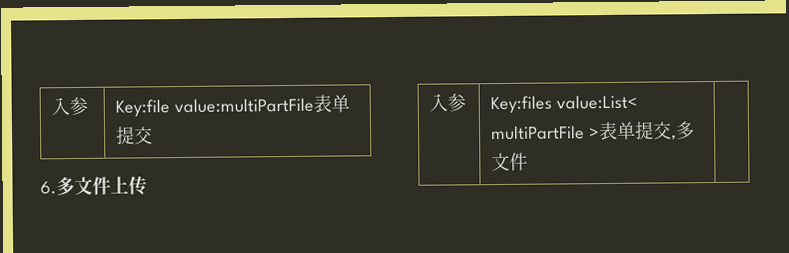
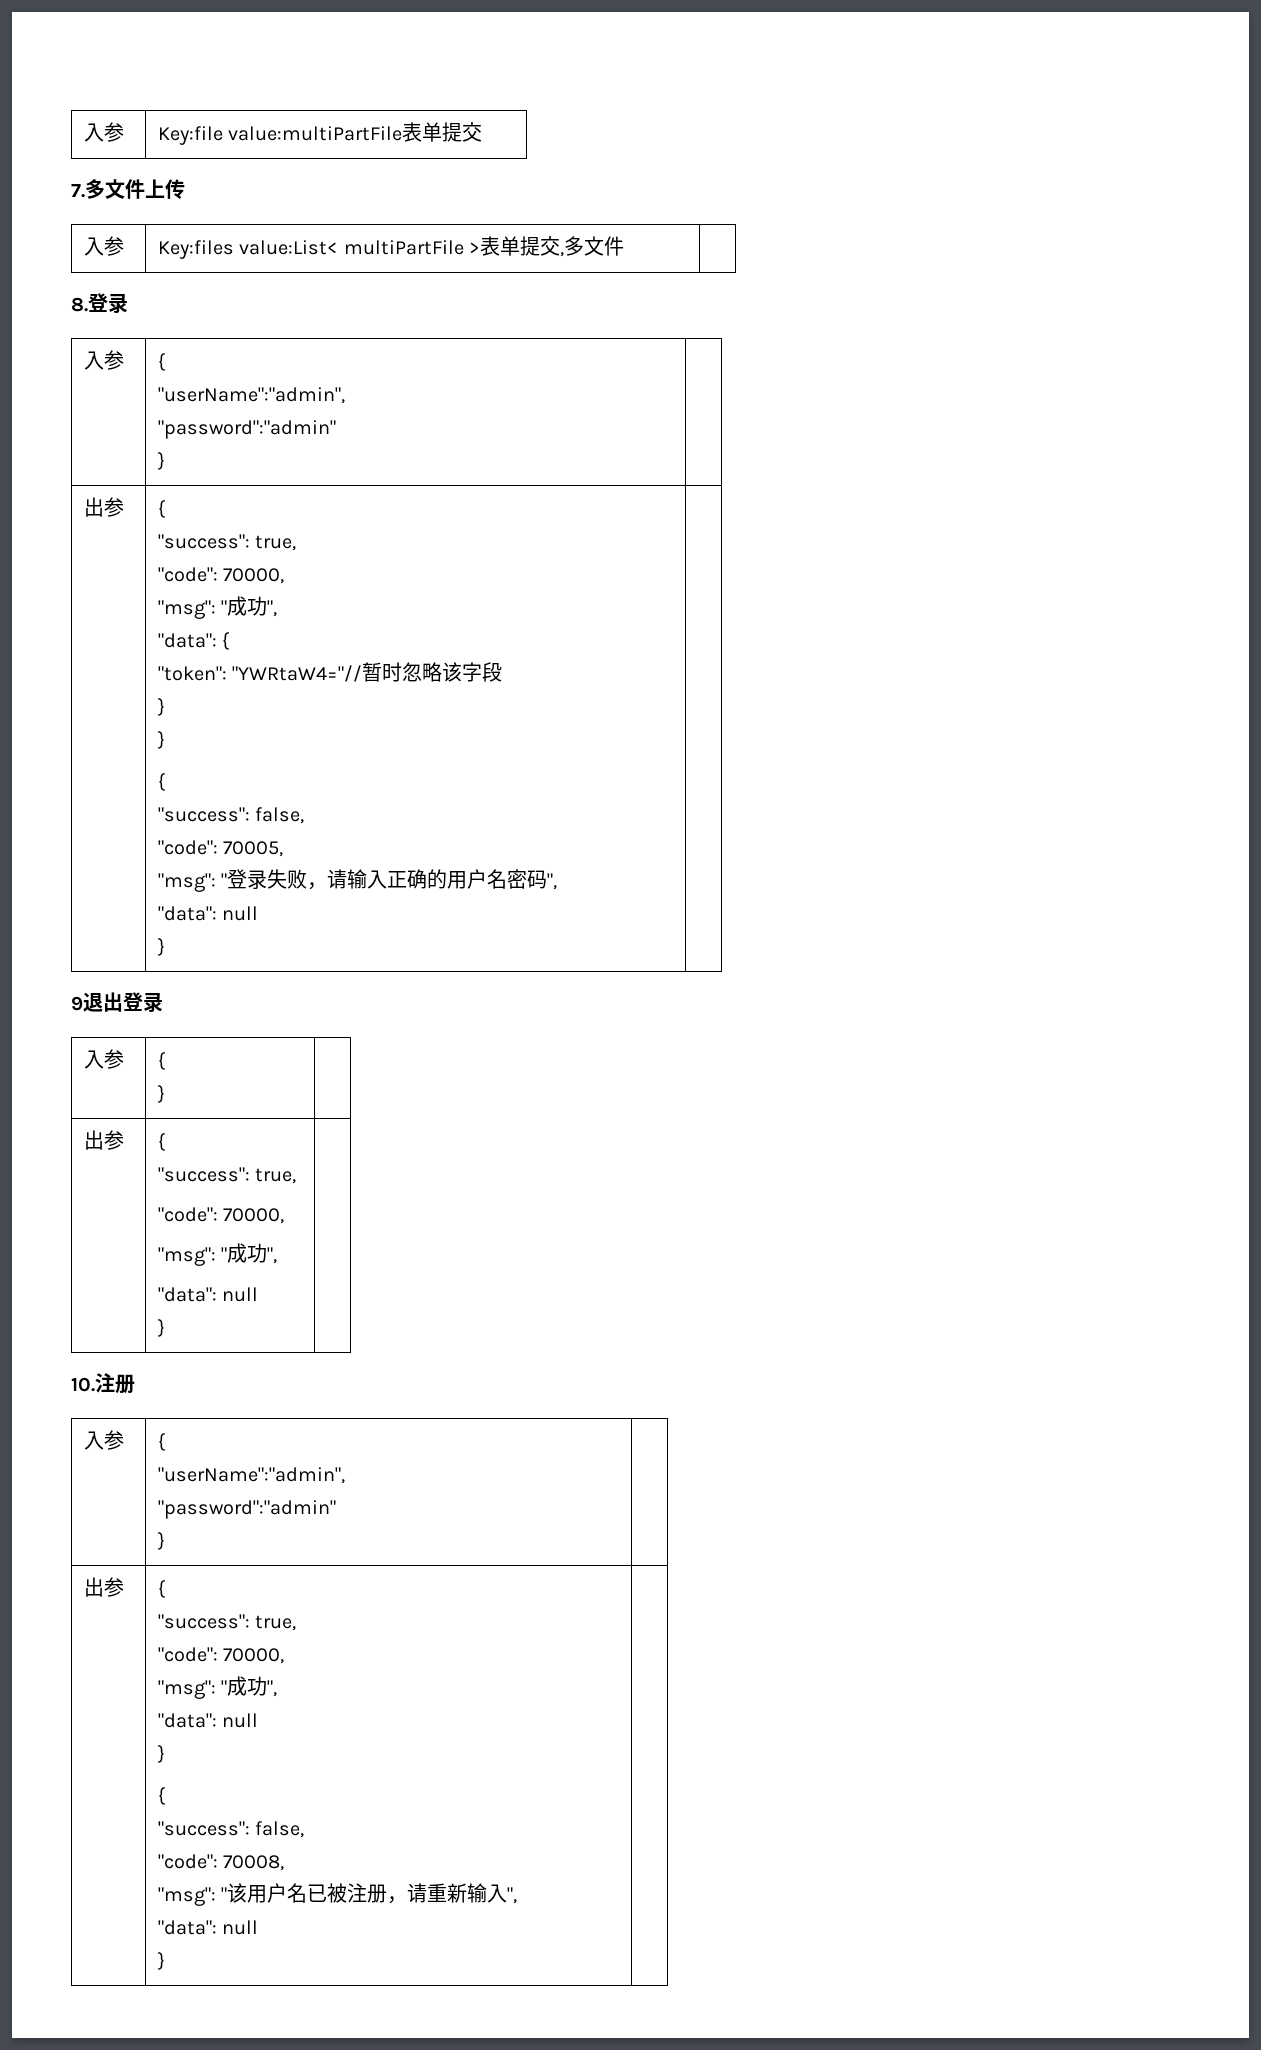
- 6.多文件上传
+ 7.多文件上传
+ 8.登录
+ 入参 | {
+ "userName":"admin",
+ "password":"admin"
+ } |
+ 出参 | {
+ "success": true,
+ "code": 70000,
+ "msg": "成功",
+ "data": {
+ "token": "YWRtaW4="//暂时忽略该字段
+ }
+ }
+ {
+ "success": false,
+ "code": 70005,
+ "msg": "登录失败，请输入正确的用户名密码",
+ "data": null
+ } |
+ 9退出登录
+ 入参 | {
+ } |
+ 出参 | {
+ "success": true,
+ "code": 70000,
+ "msg": "成功",
+ "data": null
+ } |
+ 10.注册
+ 入参 | {
+ "userName":"admin",
+ "password":"admin"
+ } |
+ 出参 | {
+ "success": true,
+ "code": 70000,
+ "msg": "成功",
+ "data": null
+ }
+ {
+ "success": false,
+ "code": 70008,
+ "msg": "该用户名已被注册，请重新输入",
+ "data": null
+ } |

